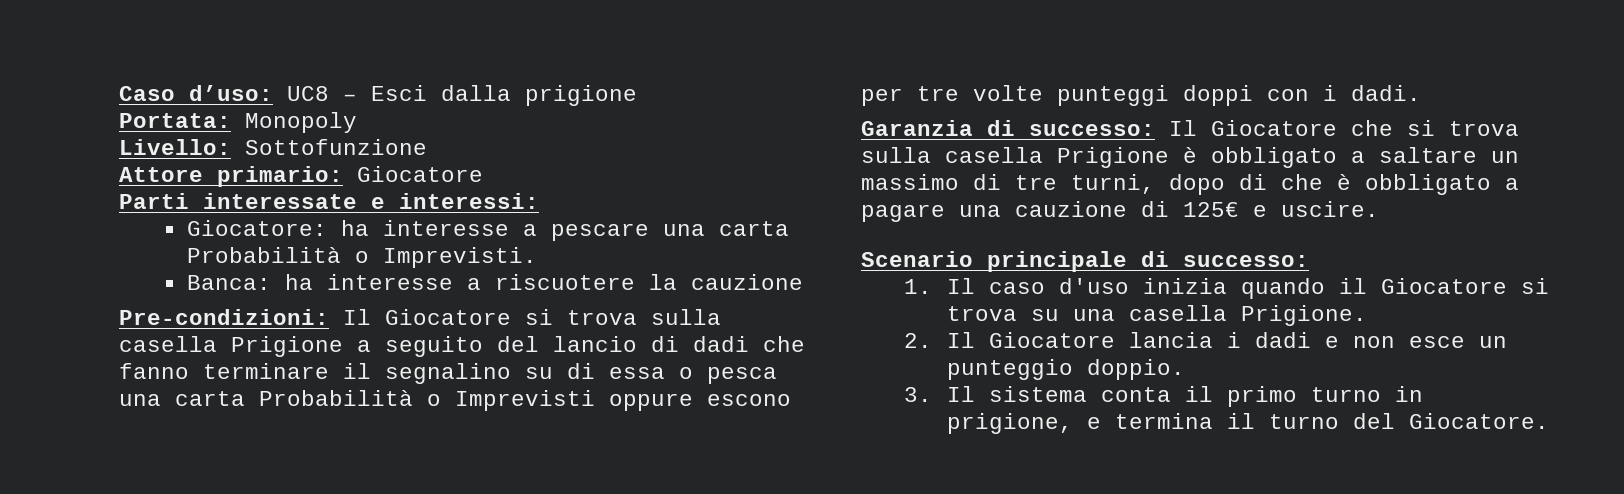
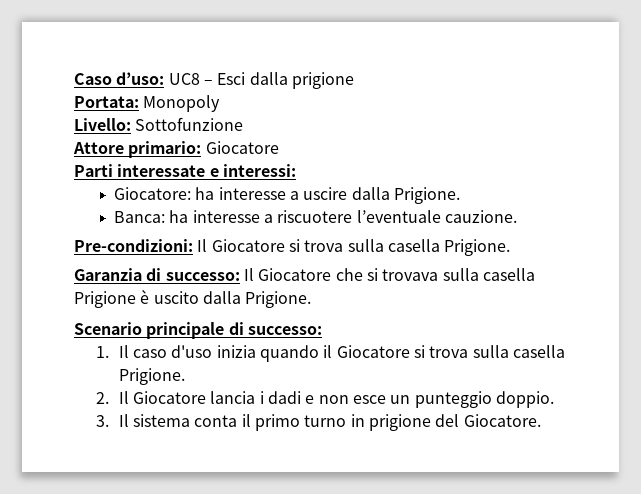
- Giocatore: ha interesse a pescare una carta Probabilità o Imprevisti.
+ Giocatore: ha interesse a uscire dalla Prigione.
- Banca: ha interesse a riscuotere la cauzione
+ Banca: ha interesse a riscuotere l’eventuale cauzione.
- Pre-condizioni: Il Giocatore si trova sulla casella Prigione a seguito del lancio di dadi che fanno terminare il segnalino su di essa o pesca una carta Probabilità o Imprevisti oppure escono per tre volte punteggi doppi con i dadi.
+ Pre-condizioni: Il Giocatore si trova sulla casella Prigione.
- Garanzia di successo: Il Giocatore che si trova sulla casella Prigione è obbligato a saltare un massimo di tre turni, dopo di che è obbligato a pagare una cauzione di 125€ e uscire.
+ Garanzia di successo: Il Giocatore che si trovava sulla casella Prigione è uscito dalla Prigione.
- 1. Il caso d'uso inizia quando il Giocatore si trova su una casella Prigione.
+ 1. Il caso d'uso inizia quando il Giocatore si trova sulla casella Prigione.
- 3. Il sistema conta il primo turno in prigione, e termina il turno del Giocatore.
+ 3. Il sistema conta il primo turno in prigione del Giocatore.

